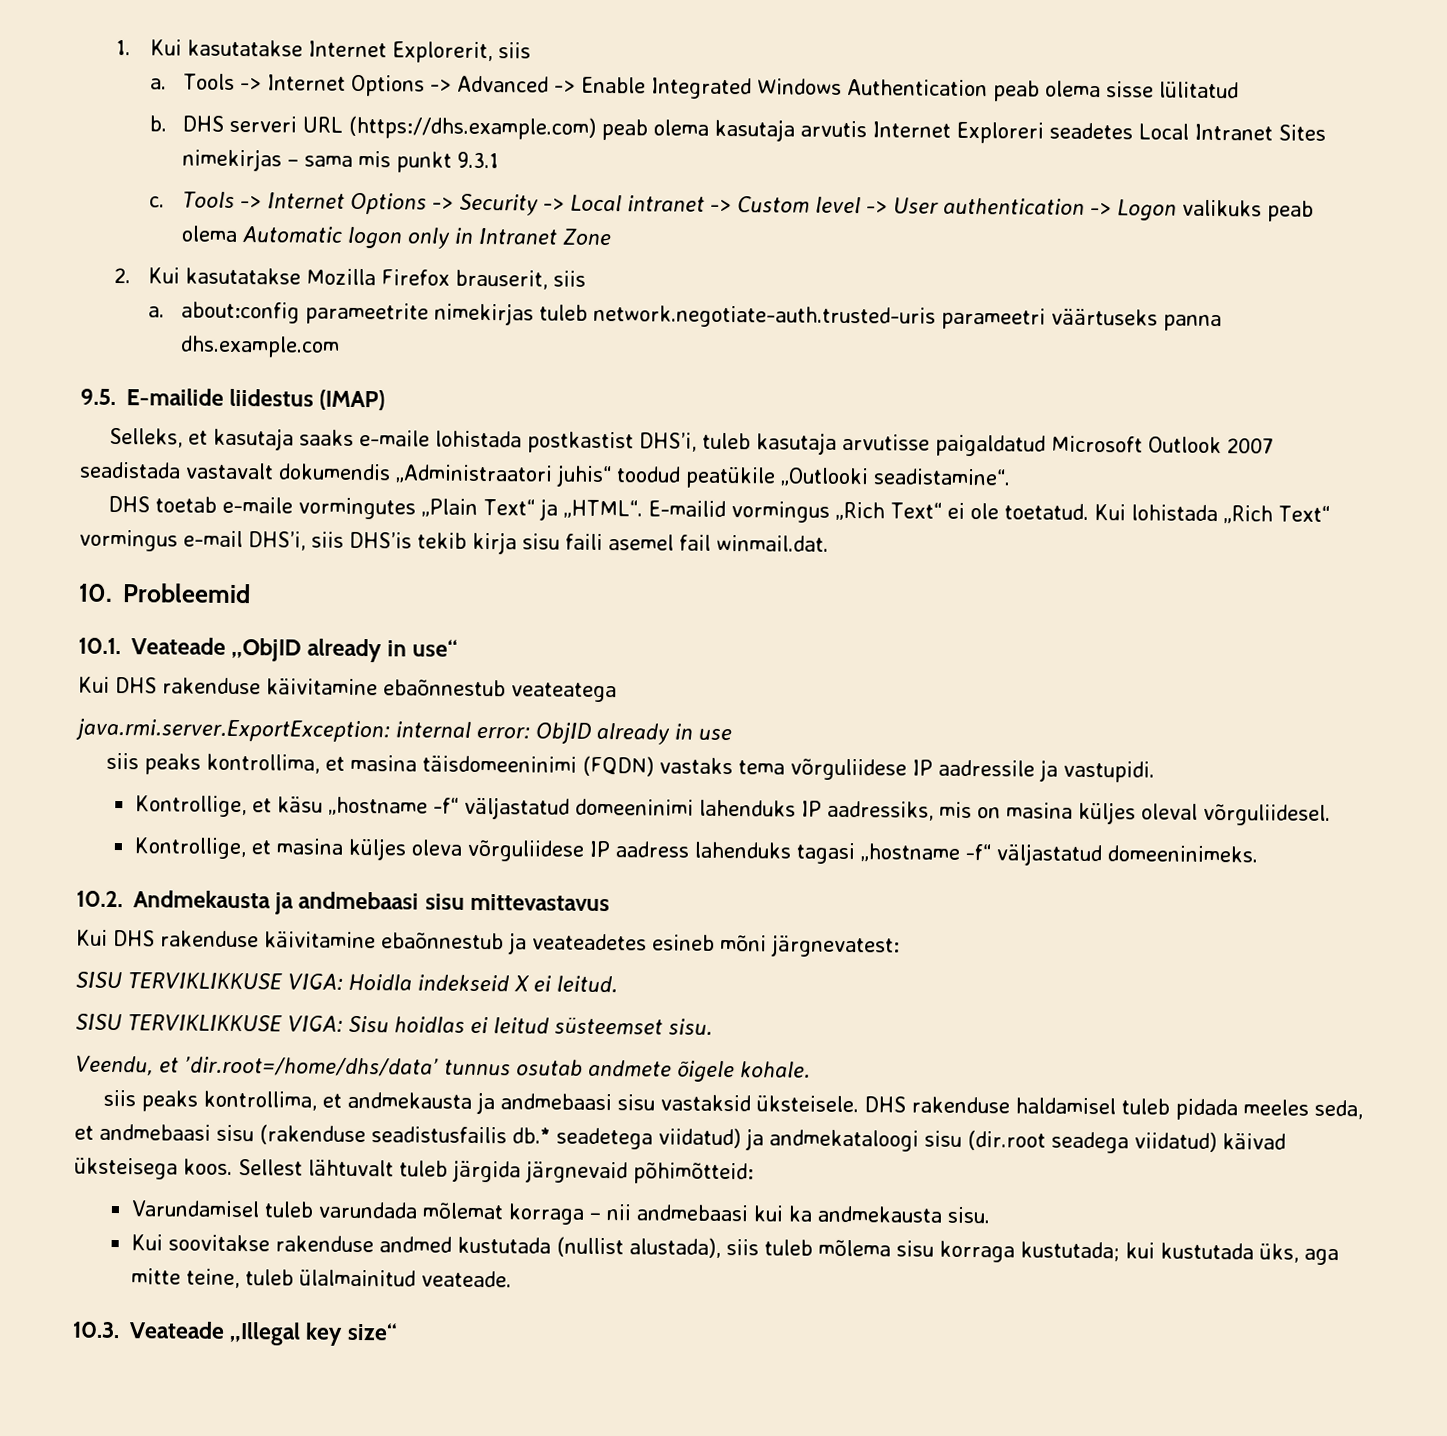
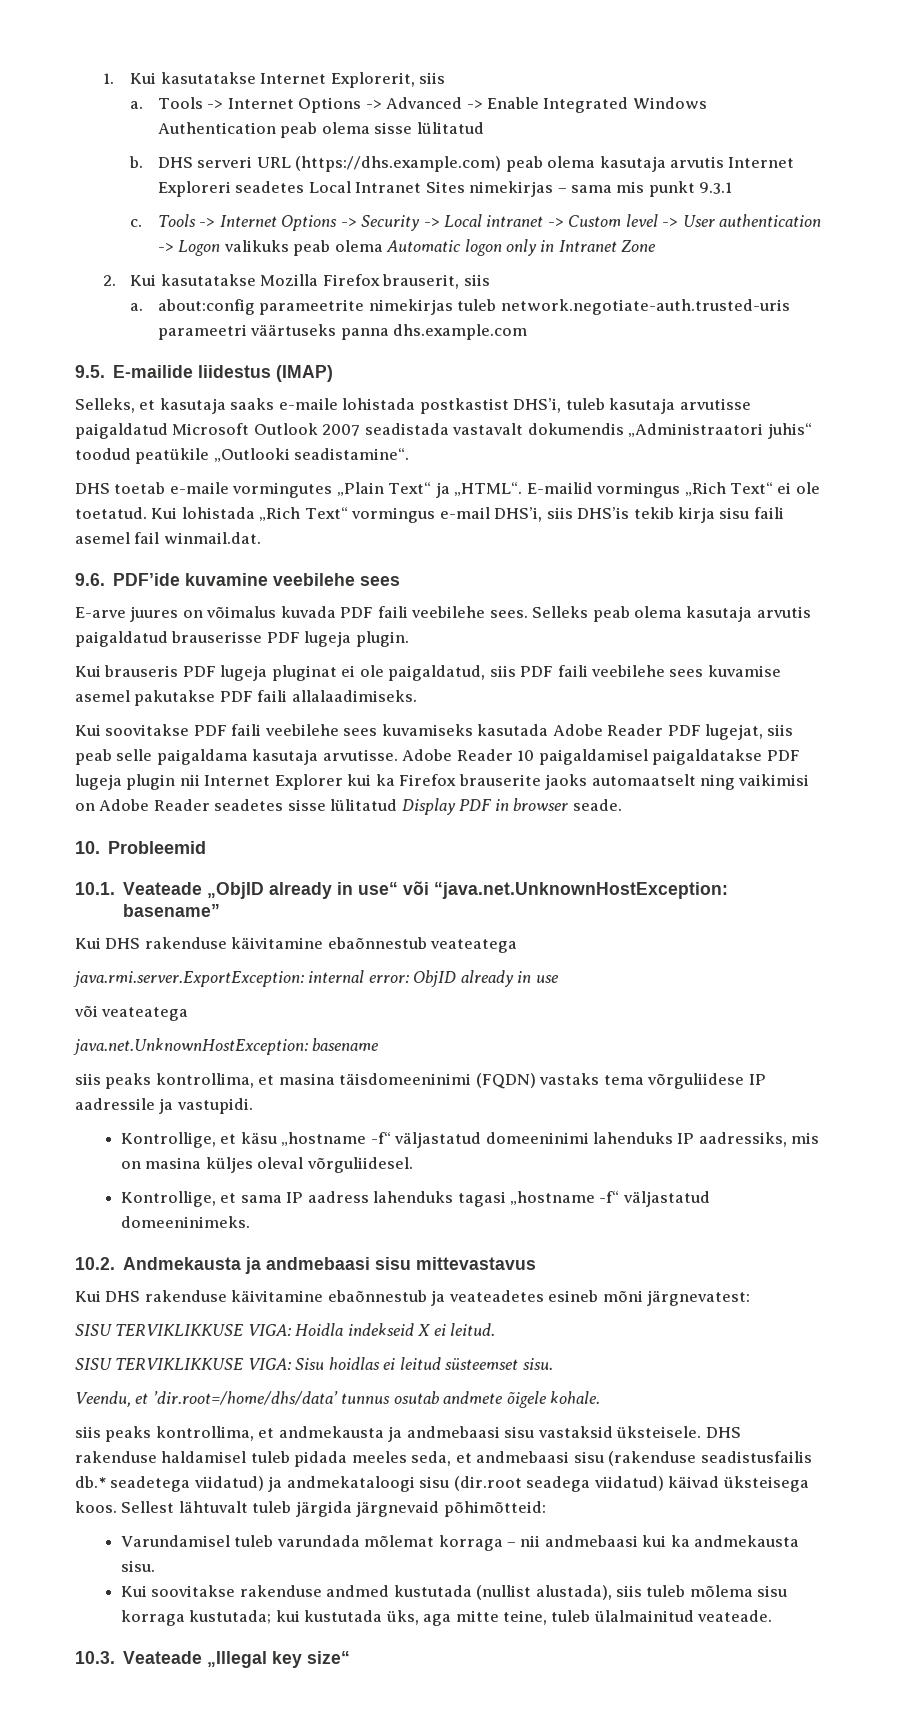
+ 9.6. PDF’ide kuvamine veebilehe sees
+ E-arve juures on võimalus kuvada PDF faili veebilehe sees. Selleks peab olema kasutaja arvutis paigaldatud brauserisse PDF lugeja plugin.
+ Kui brauseris PDF lugeja pluginat ei ole paigaldatud, siis PDF faili veebilehe sees kuvamise asemel pakutakse PDF faili allalaadimiseks.
+ Kui soovitakse PDF faili veebilehe sees kuvamiseks kasutada Adobe Reader PDF lugejat, siis peab selle paigaldama kasutaja arvutisse. Adobe Reader 10 paigaldamisel paigaldatakse PDF lugeja plugin nii Internet Explorer kui ka Firefox brauserite jaoks automaatselt ning vaikimisi on Adobe Reader seadetes sisse lülitatud Display PDF in browser seade.
- 10.1. Veateade „ObjID already in use“
+ 10.1. Veateade „ObjID already in use“ või “java.net.UnknownHostException: basename”
+ või veateatega
+ java.net.UnknownHostException: basename
- Kontrollige, et masina küljes oleva võrguliidese IP aadress lahenduks tagasi „hostname -f“ väljastatud domeeninimeks.
+ Kontrollige, et sama IP aadress lahenduks tagasi „hostname -f“ väljastatud domeeninimeks.

